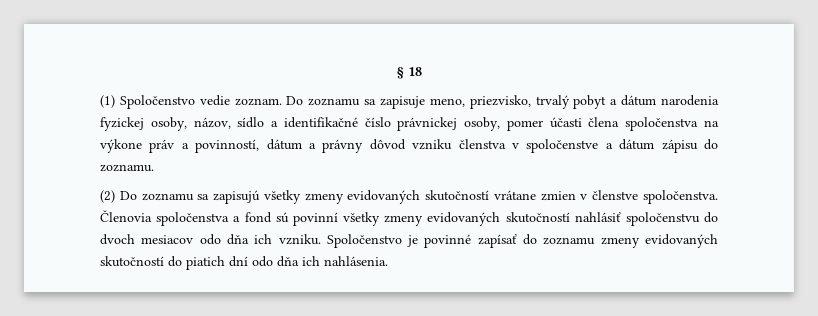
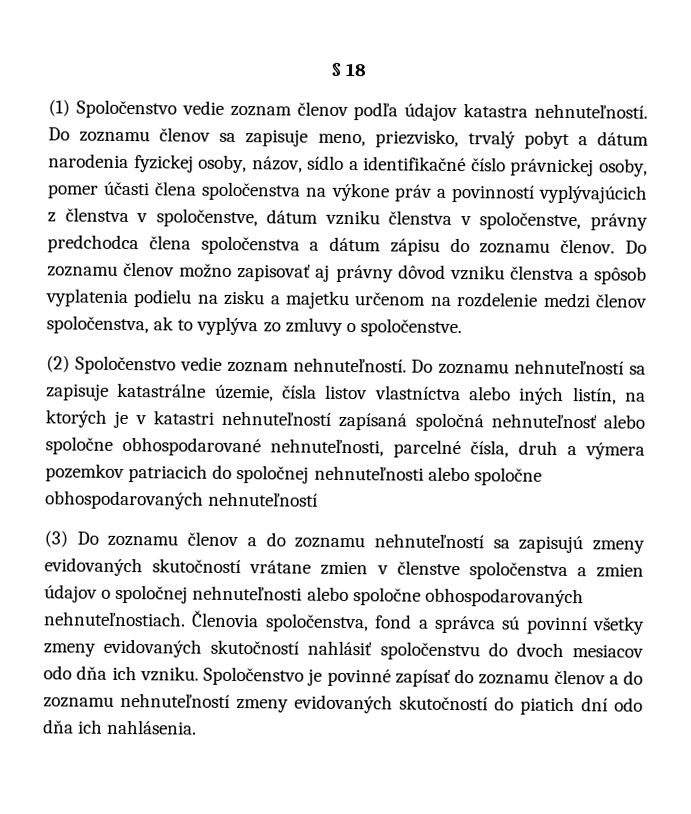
- (1) Spoločenstvo vedie zoznam. Do zoznamu sa zapisuje meno, priezvisko, trvalý pobyt a dátum narodenia fyzickej osoby, názov, sídlo a identifikačné číslo právnickej osoby, pomer účasti člena spoločenstva na výkone práv a povinností, dátum a právny dôvod vzniku členstva v spoločenstve a dátum zápisu do zoznamu.
- (2) Do zoznamu sa zapisujú všetky zmeny evidovaných skutočností vrátane zmien v členstve spoločenstva. Členovia spoločenstva a fond sú povinní všetky zmeny evidovaných skutočností nahlásiť spoločenstvu do dvoch mesiacov odo dňa ich vzniku.
+ (1) Spoločenstvo vedie zoznam členov podľa údajov katastra nehnuteľností. Do zoznamu členov sa zapisuje meno, priezvisko, trvalý pobyt a dátum narodenia fyzickej osoby, názov, sídlo a identifikačné číslo právnickej osoby, pomer účasti člena spoločenstva na výkone práv a povinností vyplývajúcich z členstva v spoločenstve, dátum vzniku členstva v spoločenstve, právny predchodca člena spoločenstva a dátum zápisu do zoznamu členov. Do zoznamu členov možno zapisovať aj právny dôvod vzniku členstva a spôsob vyplatenia podielu na zisku a majetku určenom na rozdelenie medzi členov spoločenstva, ak to vyplýva zo zmluvy o spoločenstve.
+ (2) Spoločenstvo vedie zoznam nehnuteľností. Do zoznamu nehnuteľností sa zapisuje katastrálne územie, čísla listov vlastníctva alebo iných listín, na ktorých je v katastri nehnuteľností zapísaná spoločná nehnuteľnosť alebo spoločne obhospodarované nehnuteľnosti, parcelné čísla, druh a výmera pozemkov patriacich do spoločnej nehnuteľnosti alebo spoločne obhospodarovaných nehnuteľností
+ (3) Do zoznamu členov a do zoznamu nehnuteľností sa zapisujú zmeny evidovaných skutočností vrátane zmien v členstve spoločenstva a zmien údajov o spoločnej nehnuteľnosti alebo spoločne obhospodarovaných nehnuteľnostiach. Členovia spoločenstva, fond a správca sú povinní všetky zmeny evidovaných skutočností nahlásiť spoločenstvu do dvoch mesiacov odo dňa ich vzniku.
- Spoločenstvo je povinné zapísať do zoznamu zmeny evidovaných skutočností do piatich dní odo dňa ich nahlásenia.
+ Spoločenstvo je povinné zapísať do zoznamu členov a do zoznamu nehnuteľností zmeny evidovaných skutočností do piatich dní odo dňa ich nahlásenia.

